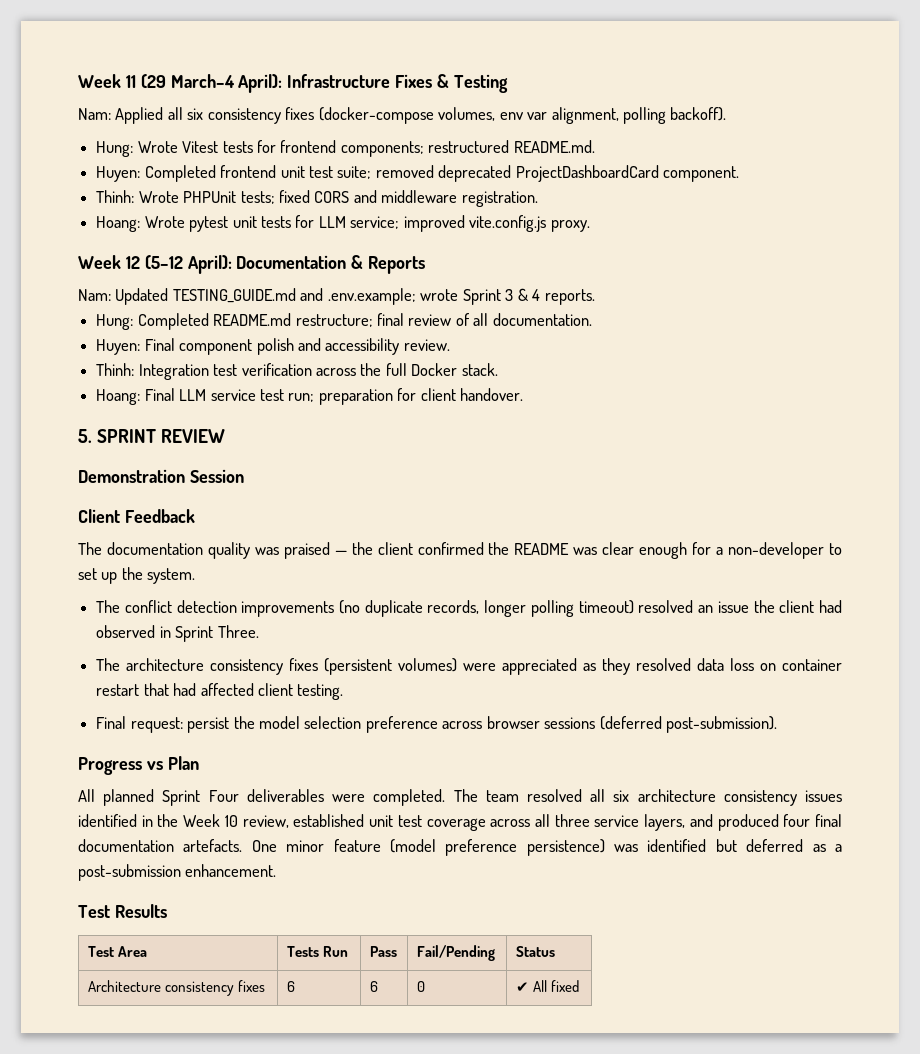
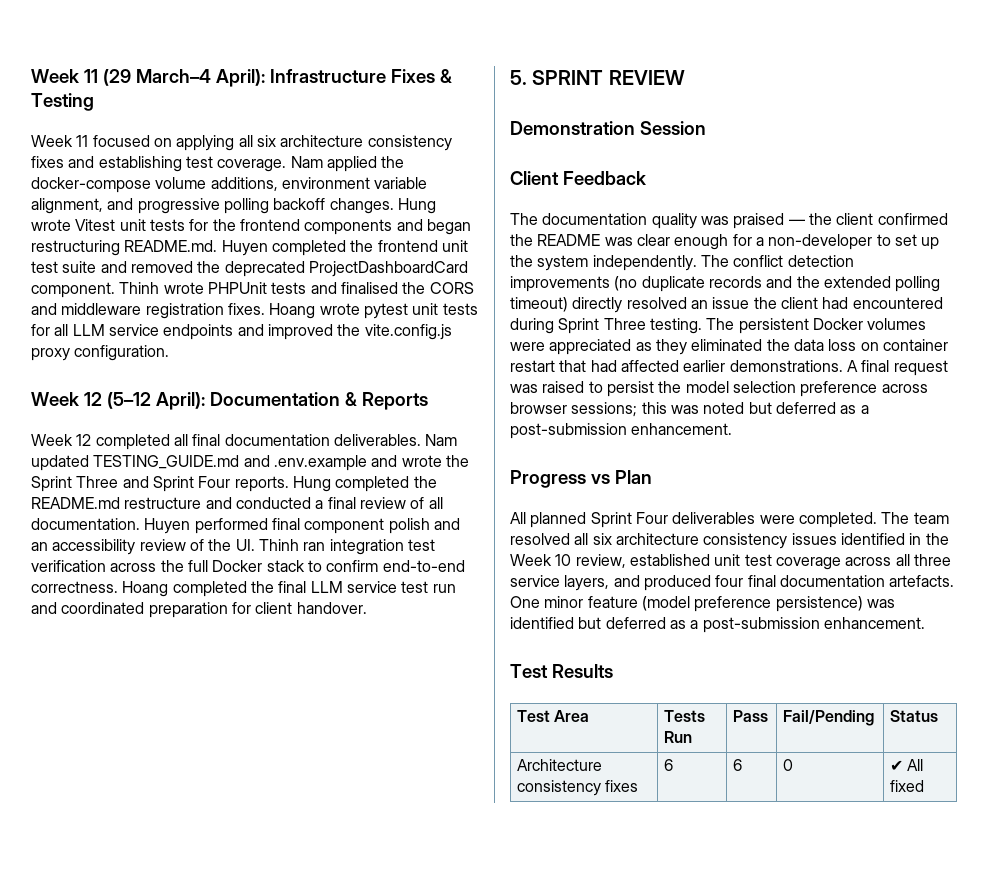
- Nam: Applied all six consistency fixes (docker-compose volumes, env var alignment, polling backoff).
- Hung: Wrote Vitest tests for frontend components; restructured README.md.
- Huyen: Completed frontend unit test suite; removed deprecated ProjectDashboardCard component.
- Thinh: Wrote PHPUnit tests; fixed CORS and middleware registration.
- Hoang: Wrote pytest unit tests for LLM service; improved vite.config.js proxy.
+ Week 11 focused on applying all six architecture consistency fixes and establishing test coverage. Nam applied the docker-compose volume additions, environment variable alignment, and progressive polling backoff changes. Hung wrote Vitest unit tests for the frontend components and began restructuring README.md. Huyen completed the frontend unit test suite and removed the deprecated ProjectDashboardCard component. Thinh wrote PHPUnit tests and finalised the CORS and middleware registration fixes. Hoang wrote pytest unit tests for all LLM service endpoints and improved the vite.config.js proxy configuration.
- Nam: Updated TESTING_GUIDE.md and .env.example; wrote Sprint 3 & 4 reports.
- Hung: Completed README.md restructure; final review of all documentation.
- Huyen: Final component polish and accessibility review.
- Thinh: Integration test verification across the full Docker stack.
- Hoang: Final LLM service test run; preparation for client handover.
+ Week 12 completed all final documentation deliverables. Nam updated TESTING_GUIDE.md and .env.example and wrote the Sprint Three and Sprint Four reports. Hung completed the README.md restructure and conducted a final review of all documentation. Huyen performed final component polish and an accessibility review of the UI. Thinh ran integration test verification across the full Docker stack to confirm end-to-end correctness. Hoang completed the final LLM service test run and coordinated preparation for client handover.
- The documentation quality was praised — the client confirmed the README was clear enough for a non-developer to set up the system.
- The conflict detection improvements (no duplicate records, longer polling timeout) resolved an issue the client had observed in Sprint Three.
- The architecture consistency fixes (persistent volumes) were appreciated as they resolved data loss on container restart that had affected client testing.
- Final request: persist the model selection preference across browser sessions (deferred post-submission).
+ The documentation quality was praised — the client confirmed the README was clear enough for a non-developer to set up the system independently. The conflict detection improvements (no duplicate records and the extended polling timeout) directly resolved an issue the client had encountered during Sprint Three testing. The persistent Docker volumes were appreciated as they eliminated the data loss on container restart that had affected earlier demonstrations. A final request was raised to persist the model selection preference across browser sessions; this was noted but deferred as a post-submission enhancement.

